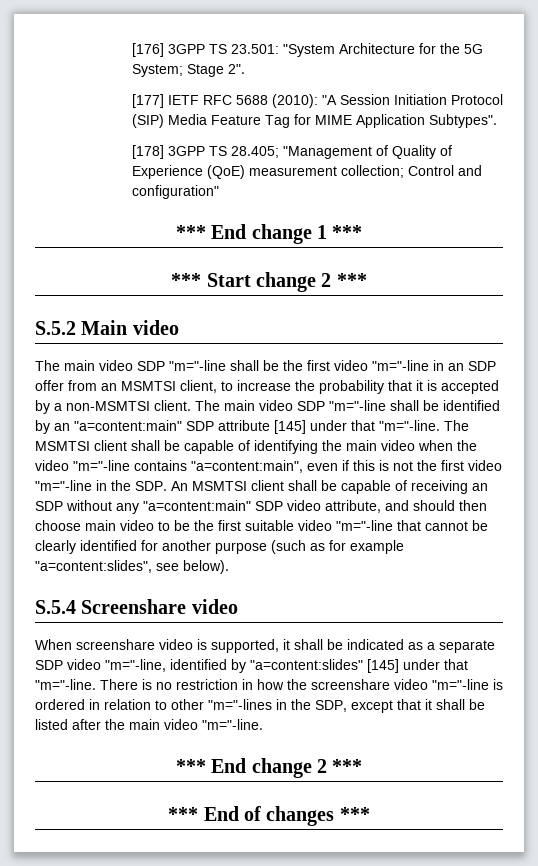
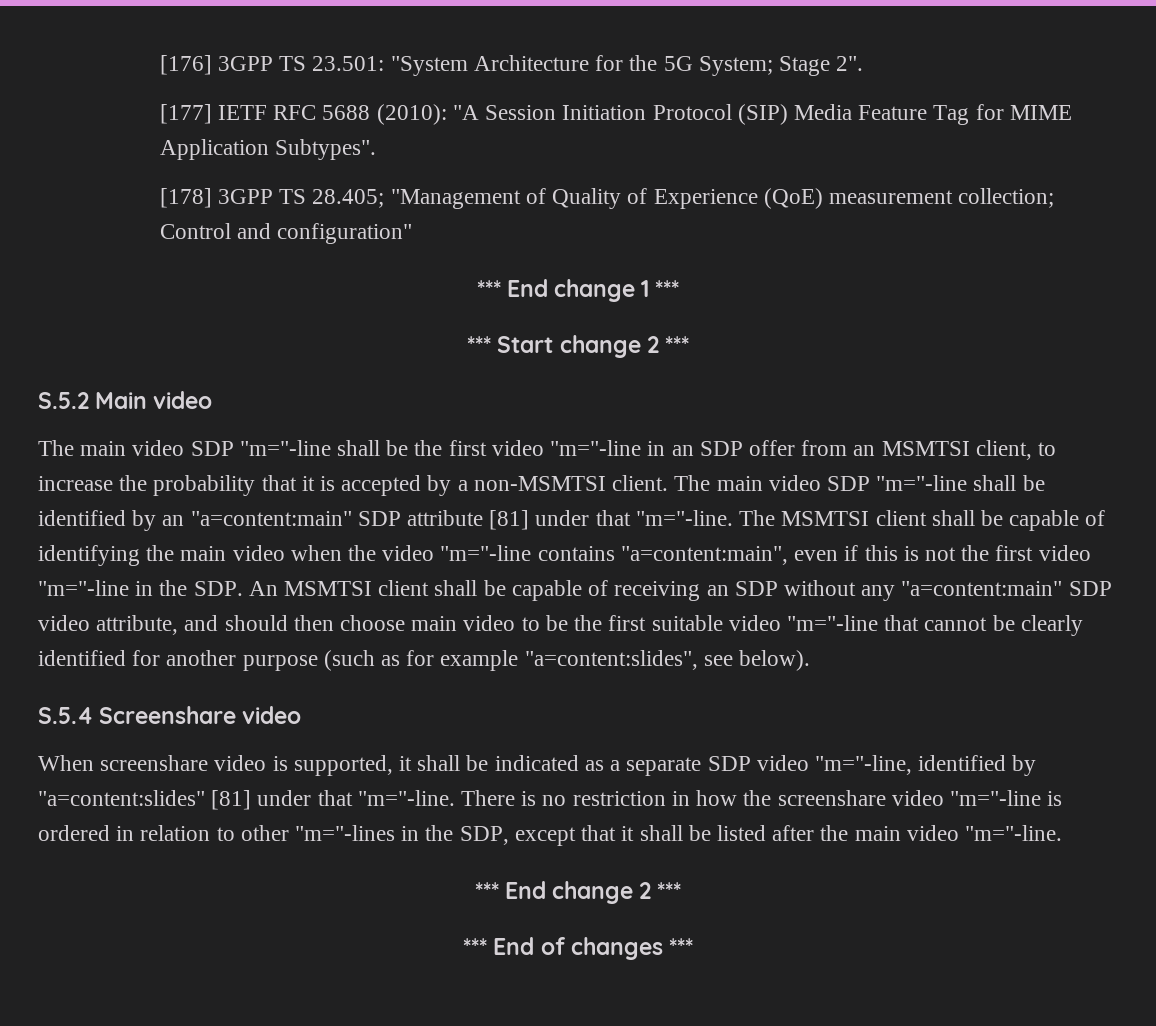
- The main video SDP "m="-line shall be identified by an "a=content:main" SDP attribute [145] under that "m="-line.
+ The main video SDP "m="-line shall be identified by an "a=content:main" SDP attribute [81] under that "m="-line.
- When screenshare video is supported, it shall be indicated as a separate SDP video "m="-line, identified by "a=content:slides" [145] under that "m="-line.
+ When screenshare video is supported, it shall be indicated as a separate SDP video "m="-line, identified by "a=content:slides" [81] under that "m="-line.

